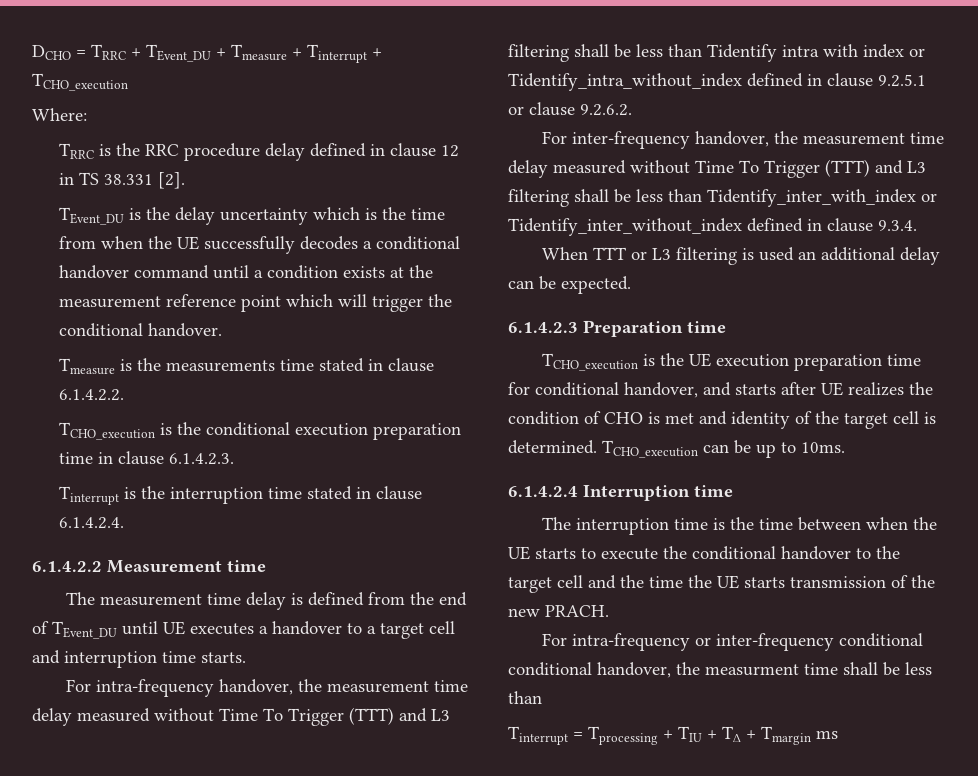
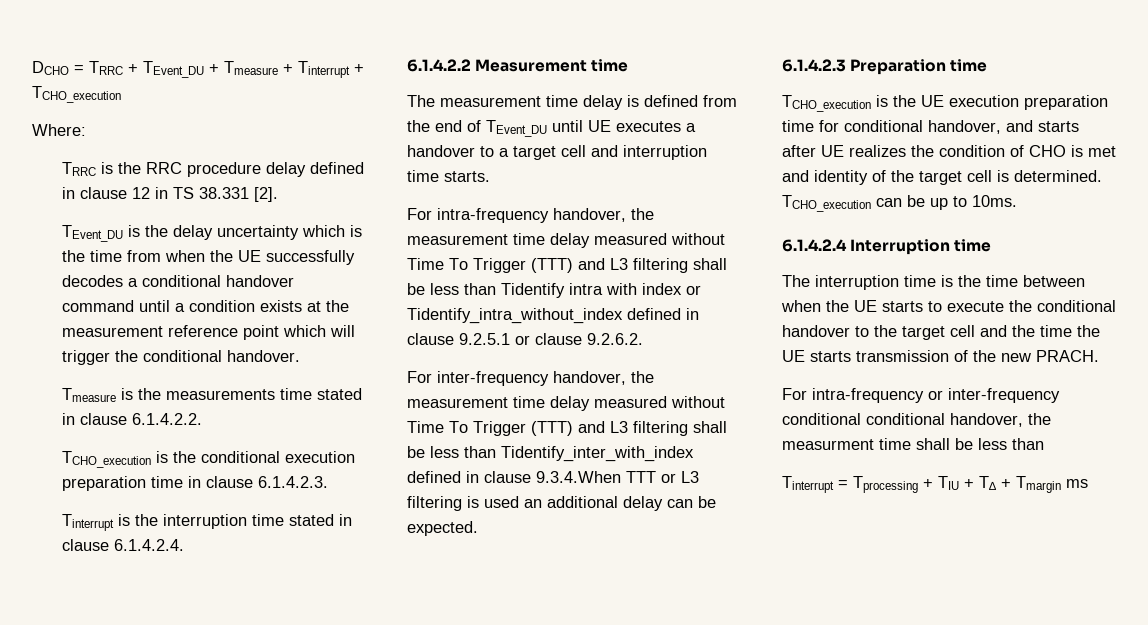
- For inter-frequency handover, the measurement time delay measured without Time To Trigger (TTT) and L3 filtering shall be less than Tidentify_inter_with_index or Tidentify_inter_without_index defined in clause 9.3.4.
- When TTT or L3 filtering is used an additional delay can be expected.
+ For inter-frequency handover, the measurement time delay measured without Time To Trigger (TTT) and L3 filtering shall be less than Tidentify_inter_with_index defined in clause 9.3.4.When TTT or L3 filtering is used an additional delay can be expected.

